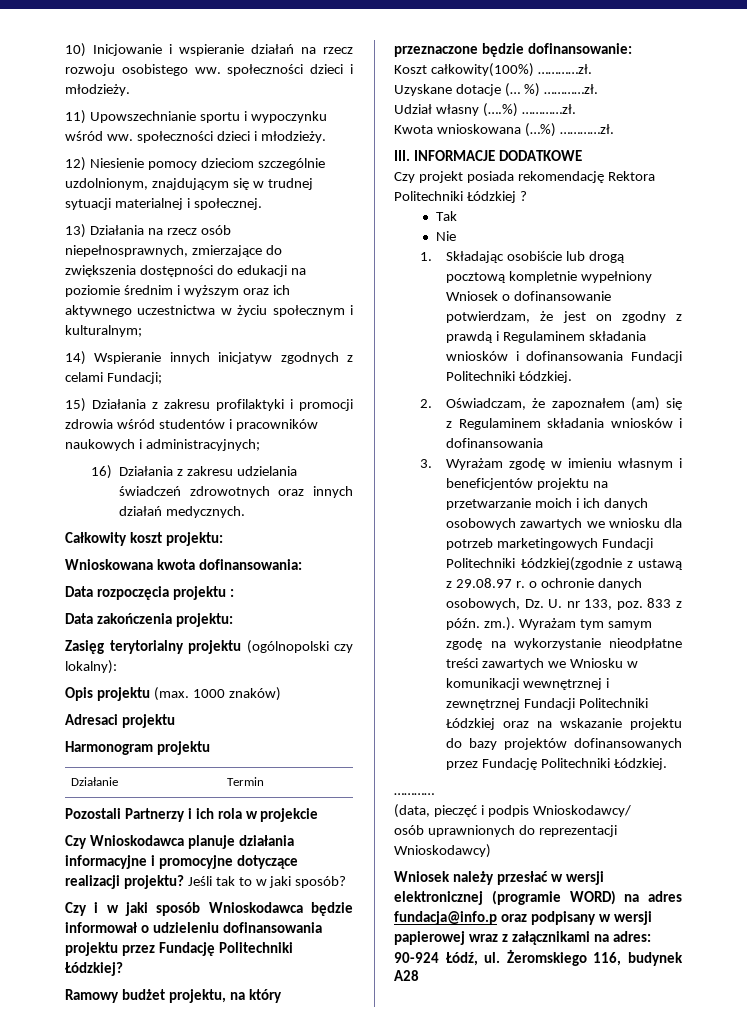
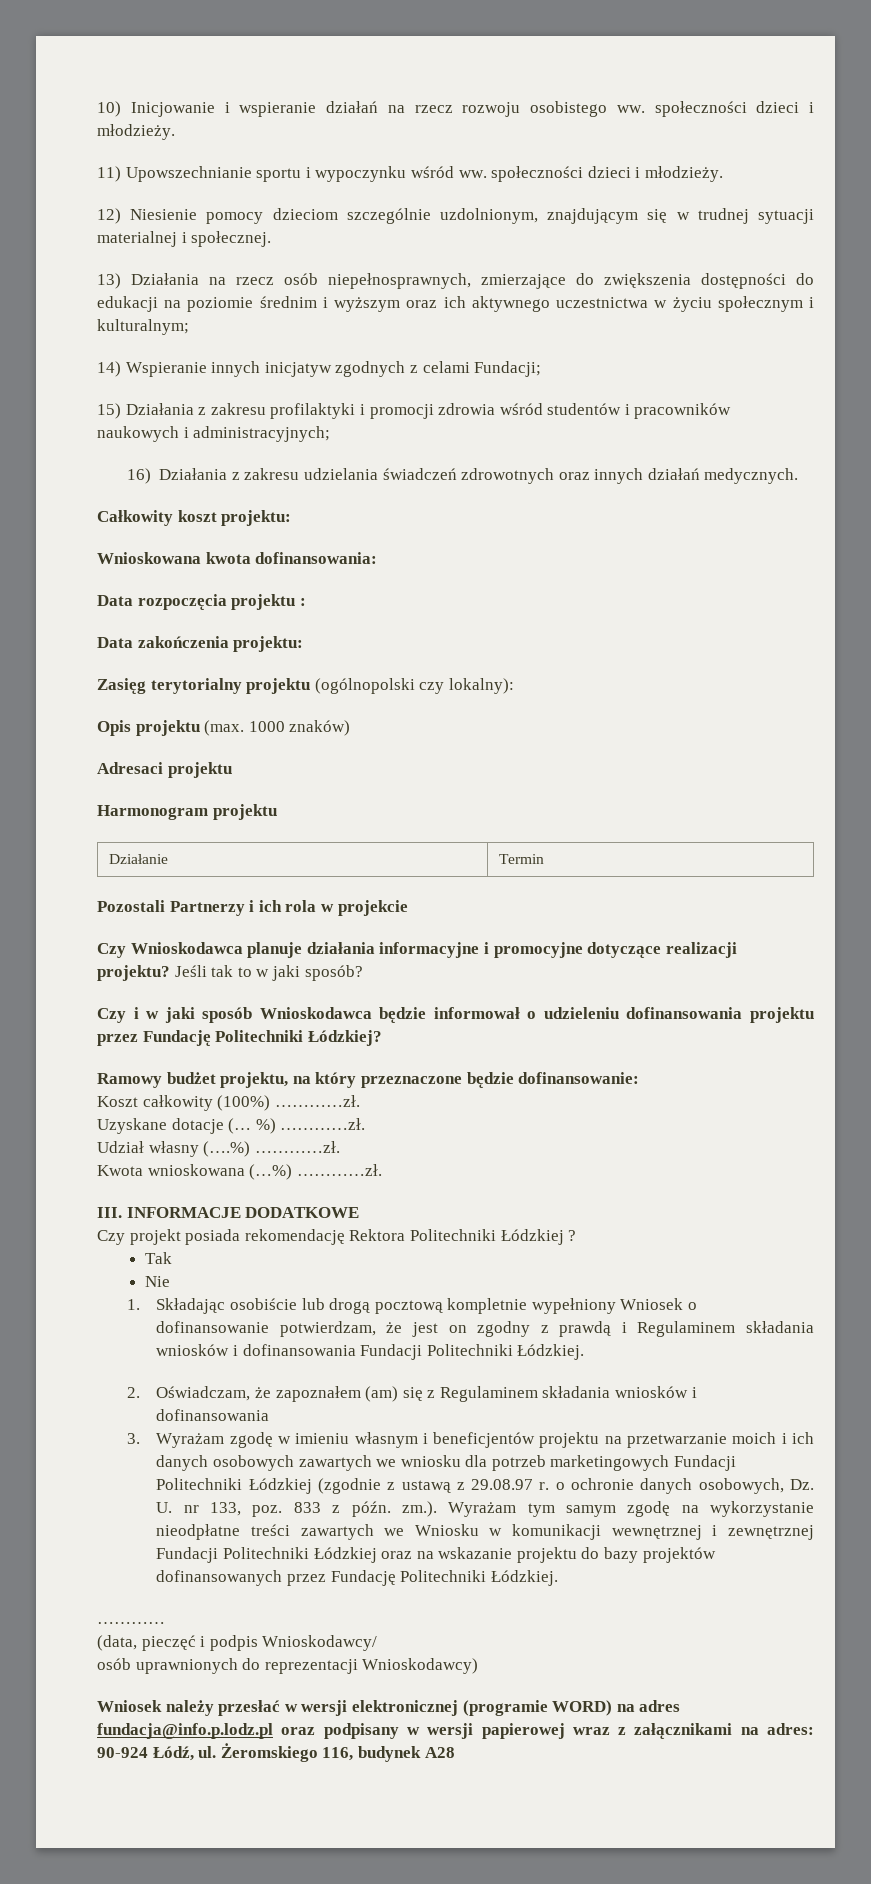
- Koszt całkowity(100%) …………zł.
+ Koszt całkowity (100%) …………zł.
- 3. Wyrażam zgodę w imieniu własnym i beneficjentów projektu na przetwarzanie moich i ich danych osobowych zawartych we wniosku dla potrzeb marketingowych Fundacji Politechniki Łódzkiej(zgodnie z ustawą z 29.08.97 r. o ochronie danych osobowych, Dz. U. nr 133, poz. 833 z późn. zm.). Wyrażam tym samym zgodę na wykorzystanie nieodpłatne treści zawartych we Wniosku w komunikacji wewnętrznej i zewnętrznej Fundacji Politechniki Łódzkiej oraz na wskazanie projektu do bazy projektów dofinansowanych przez Fundację Politechniki Łódzkiej.
+ 3. Wyrażam zgodę w imieniu własnym i beneficjentów projektu na przetwarzanie moich i ich danych osobowych zawartych we wniosku dla potrzeb marketingowych Fundacji Politechniki Łódzkiej (zgodnie z ustawą z 29.08.97 r. o ochronie danych osobowych, Dz. U. nr 133, poz. 833 z późn. zm.). Wyrażam tym samym zgodę na wykorzystanie nieodpłatne treści zawartych we Wniosku w komunikacji wewnętrznej i zewnętrznej Fundacji Politechniki Łódzkiej oraz na wskazanie projektu do bazy projektów dofinansowanych przez Fundację Politechniki Łódzkiej.
- Wniosek należy przesłać w wersji elektronicznej (programie WORD) na adres fundacja@info.p oraz podpisany w wersji papierowej wraz z załącznikami na adres: 90-924 Łódź, ul.
+ Wniosek należy przesłać w wersji elektronicznej (programie WORD) na adres fundacja@info.p.lodz.pl oraz podpisany w wersji papierowej wraz z załącznikami na adres: 90-924 Łódź, ul.

